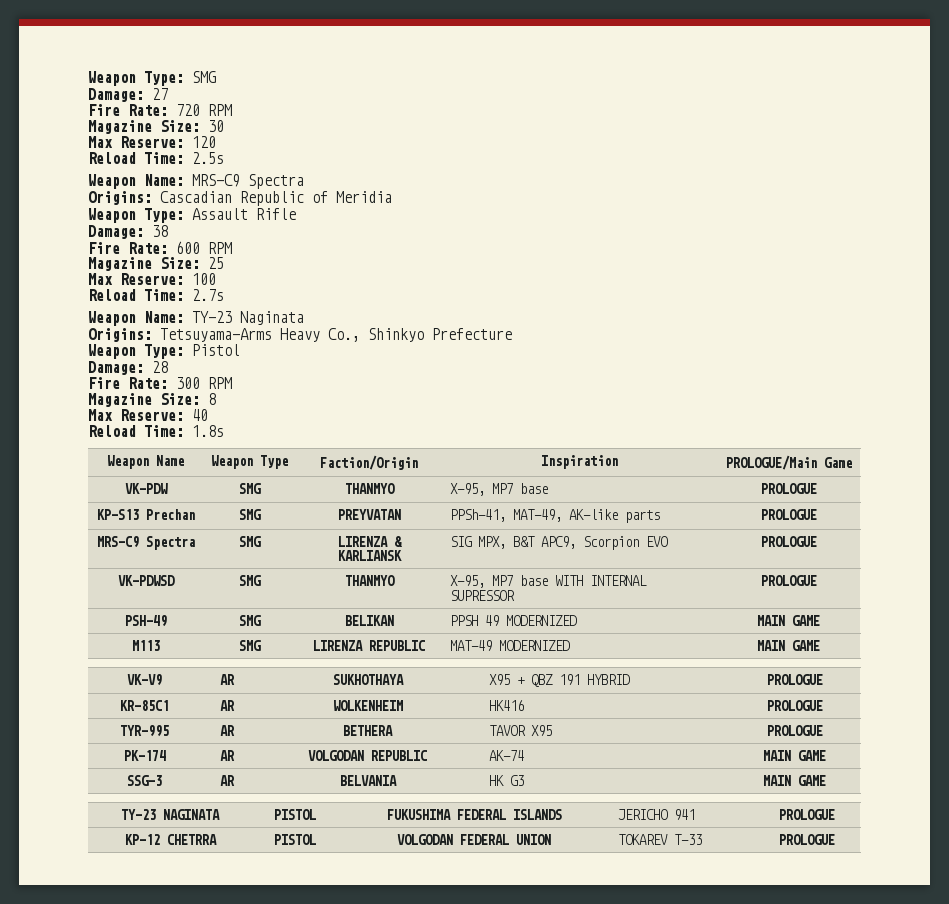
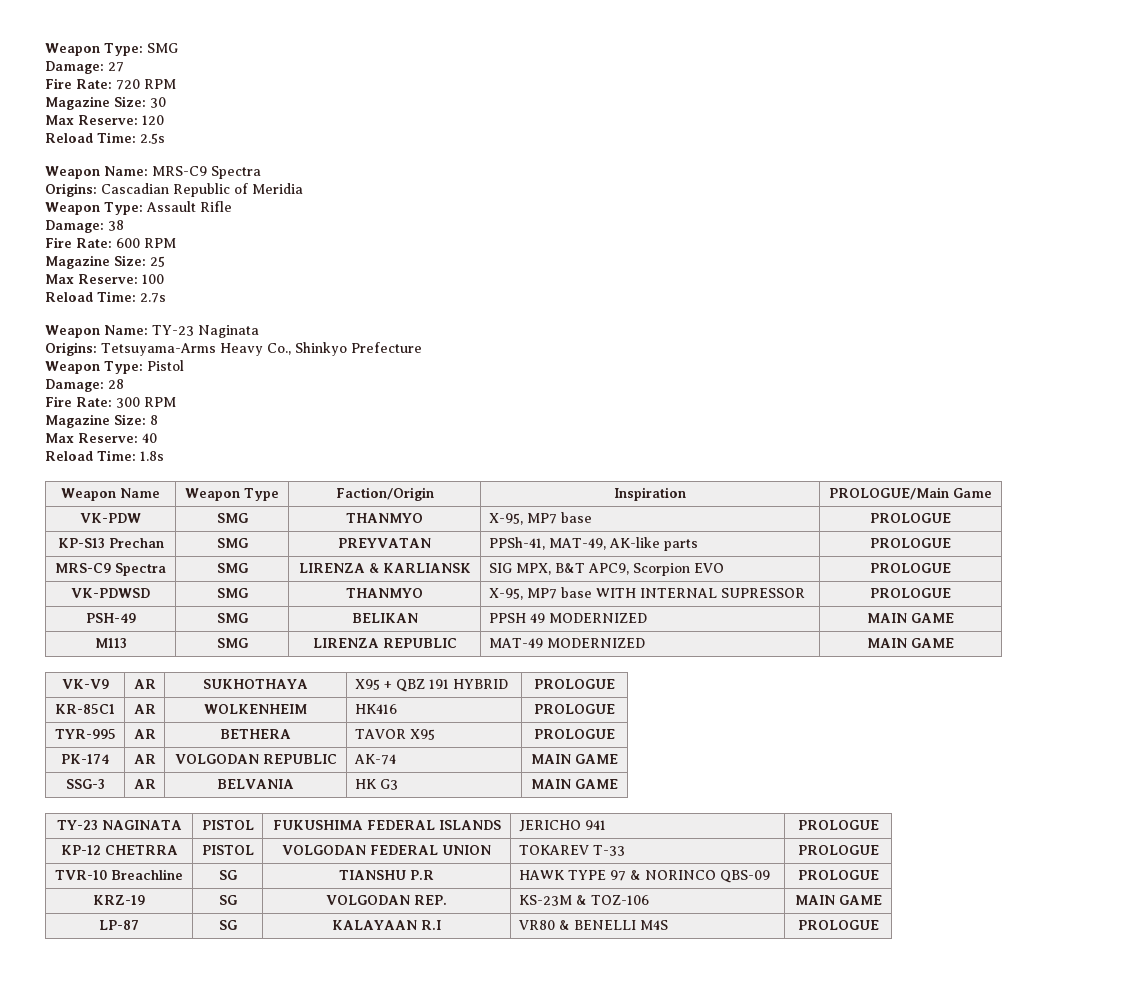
+ TVR-10 Breachline | SG | TIANSHU P.R | HAWK TYPE 97 & NORINCO QBS-09 | PROLOGUE
+ KRZ-19 | SG | VOLGODAN REP. | KS-23M & TOZ-106 | MAIN GAME
+ LP-87 | SG | KALAYAAN R.I | VR80 & BENELLI M4S | PROLOGUE

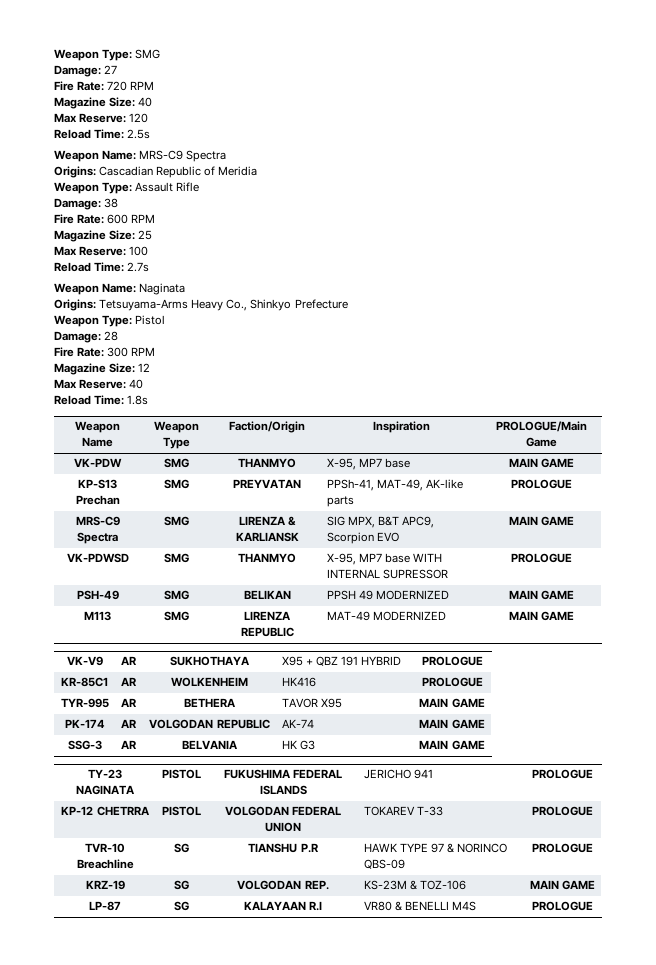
- Magazine Size: 30
+ Magazine Size: 40
- Weapon Name: TY-23 Naginata
+ Weapon Name: Naginata
- Magazine Size: 8
+ Magazine Size: 12
- VK-PDW | SMG | THANMYO | X-95, MP7 base | PROLOGUE
+ VK-PDW | SMG | THANMYO | X-95, MP7 base | MAIN GAME
- MRS-C9 Spectra | SMG | LIRENZA & KARLIANSK | SIG MPX, B&T APC9, Scorpion EVO | PROLOGUE
+ MRS-C9 Spectra | SMG | LIRENZA & KARLIANSK | SIG MPX, B&T APC9, Scorpion EVO | MAIN GAME
- TYR-995 | AR | BETHERA | TAVOR X95 | PROLOGUE
+ TYR-995 | AR | BETHERA | TAVOR X95 | MAIN GAME

